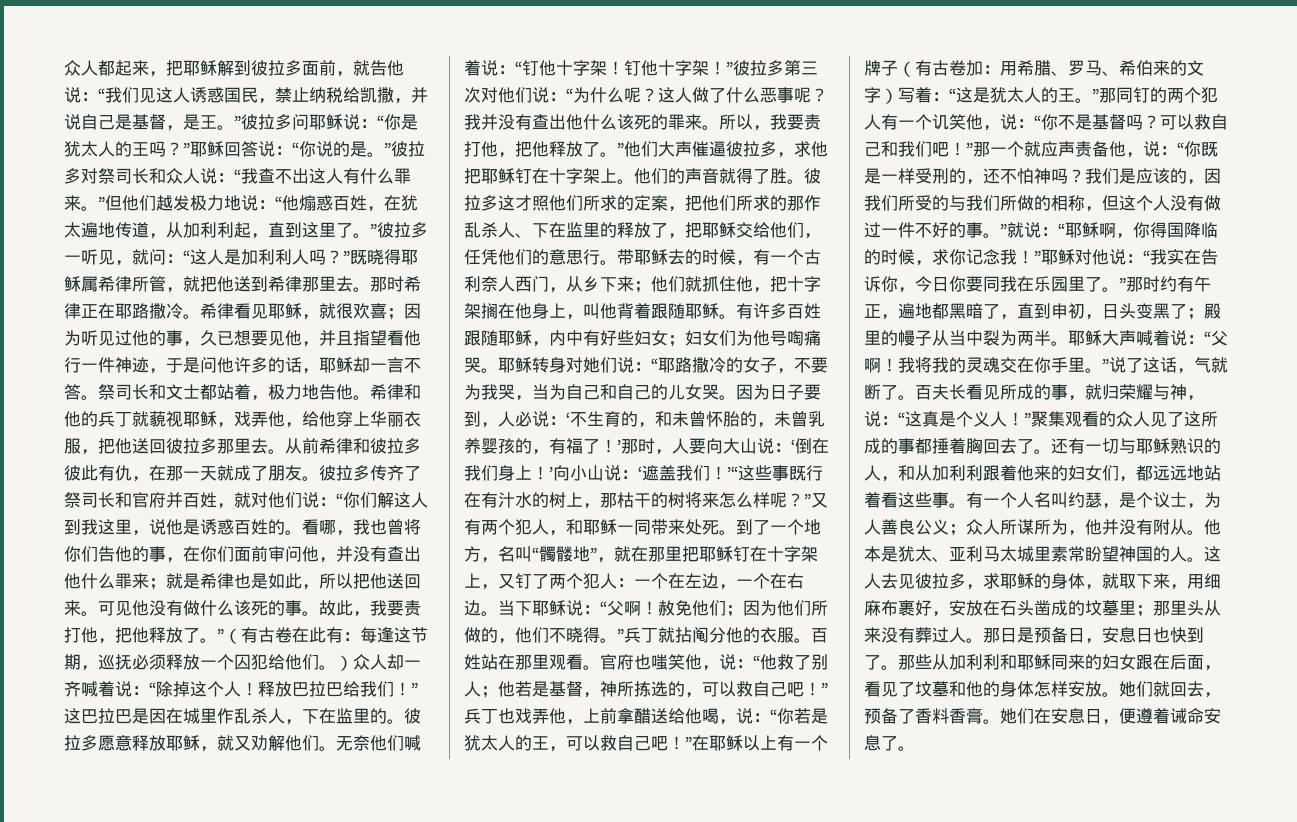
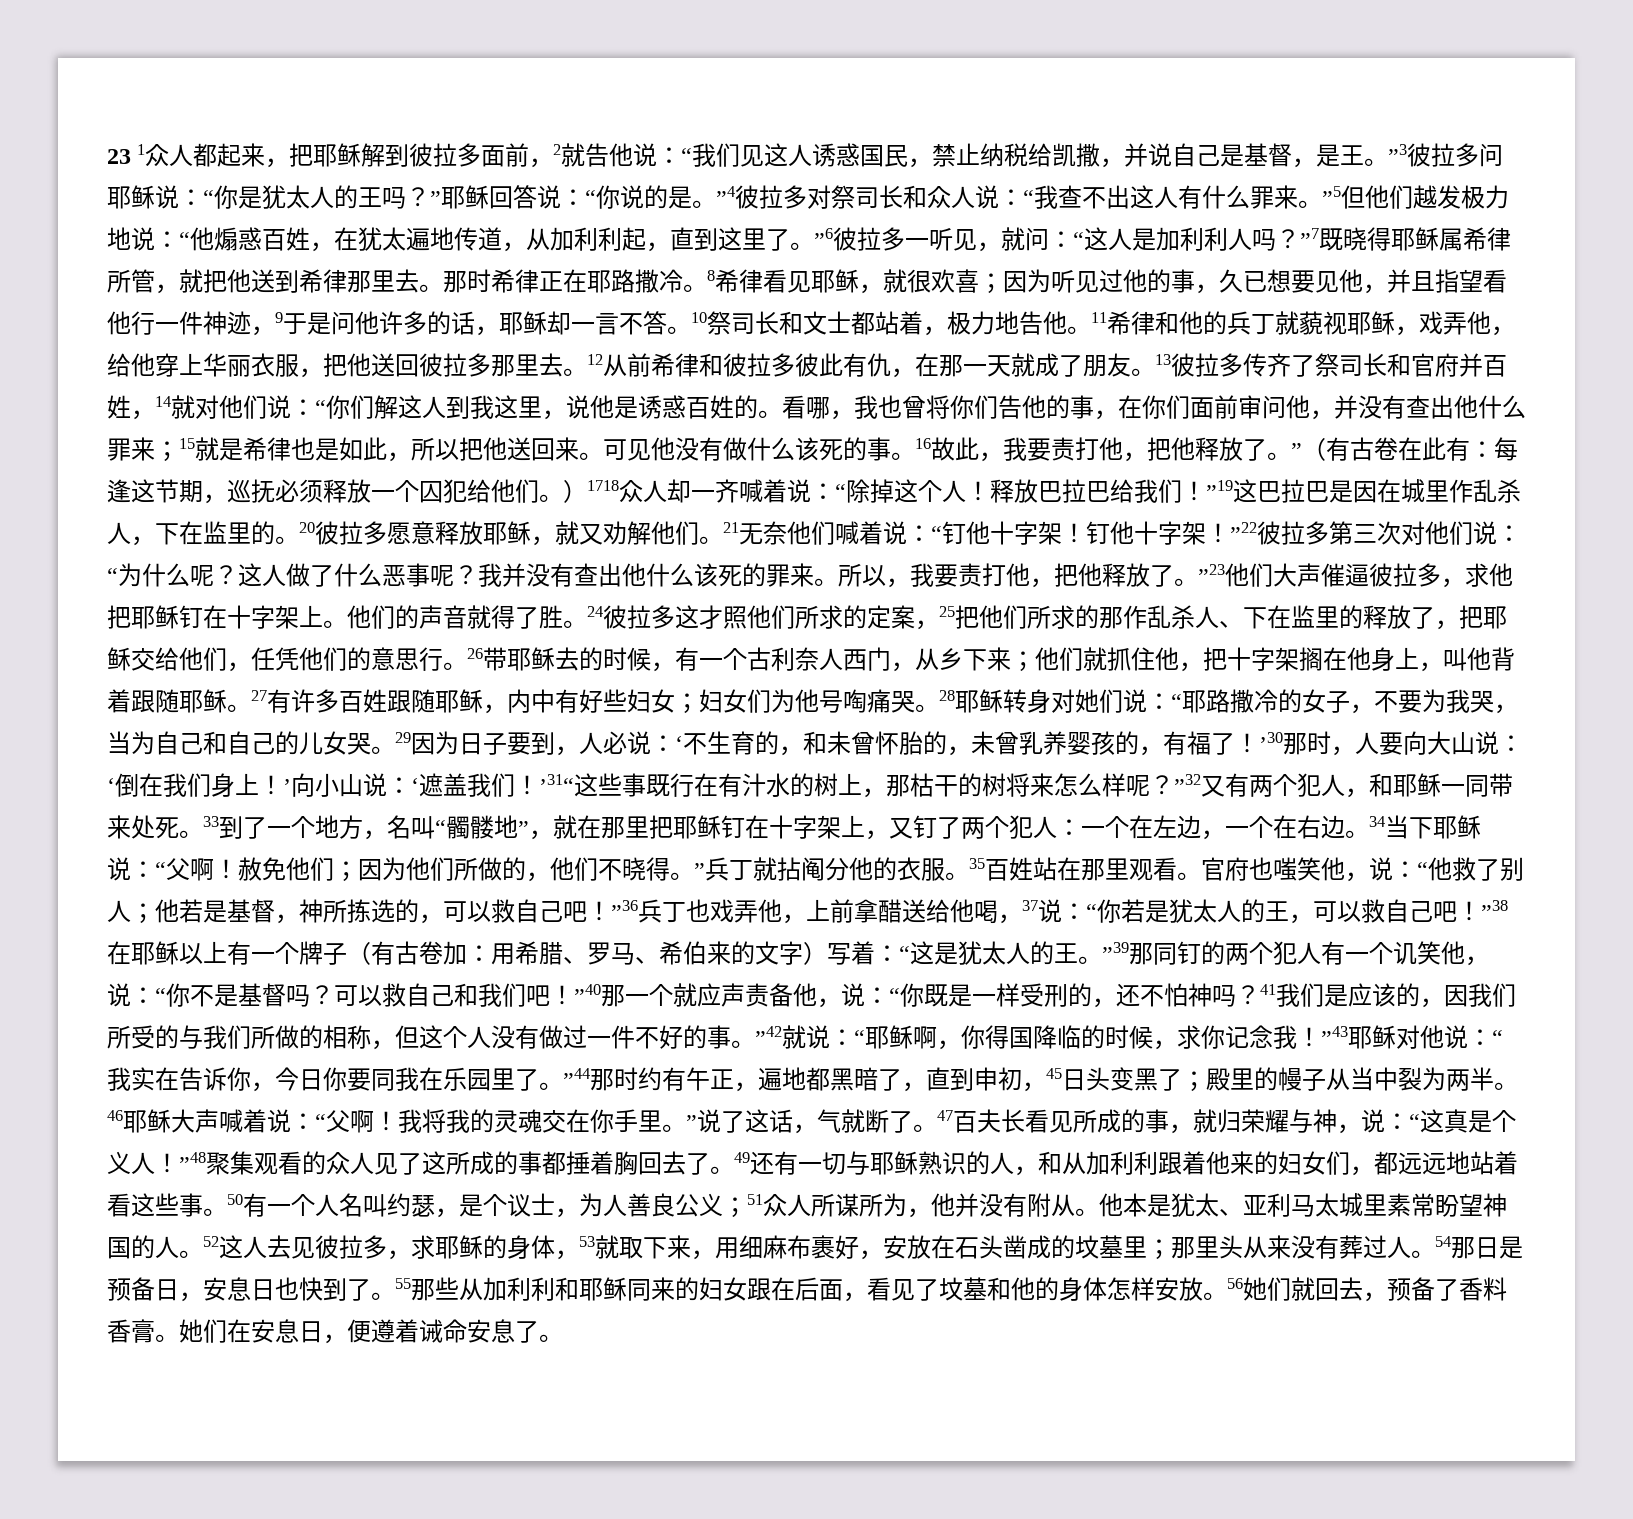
- 众人都起来，把耶稣解到彼拉多面前，就告他说：
+ 23 1众人都起来，把耶稣解到彼拉多面前，2就告他说：
- “我们见这人诱惑国民，禁止纳税给凯撒，并说自己是基督，是王。”彼拉多问耶稣说：
+ “我们见这人诱惑国民，禁止纳税给凯撒，并说自己是基督，是王。”3彼拉多问耶稣说：
- “你说的是。”彼拉多对祭司长和众人说：
+ “你说的是。”4彼拉多对祭司长和众人说：
- “我查不出这人有什么罪来。”但他们越发极力地说：
+ “我查不出这人有什么罪来。”5但他们越发极力地说：
- “他煽惑百姓，在犹太遍地传道，从加利利起，直到这里了。”彼拉多一听见，就问：
+ “他煽惑百姓，在犹太遍地传道，从加利利起，直到这里了。”6彼拉多一听见，就问：
- “这人是加利利人吗？”既晓得耶稣属希律所管，就把他送到希律那里去。
+ “这人是加利利人吗？”7既晓得耶稣属希律所管，就把他送到希律那里去。
- 希律看见耶稣，就很欢喜；因为听见过他的事，久已想要见他，并且指望看他行一件神迹，于是问他许多的话，耶稣却一言不答。
+ 8希律看见耶稣，就很欢喜；因为听见过他的事，久已想要见他，并且指望看他行一件神迹，9于是问他许多的话，耶稣却一言不答。
- 祭司长和文士都站着，极力地告他。
+ 10祭司长和文士都站着，极力地告他。
- 希律和他的兵丁就藐视耶稣，戏弄他，给他穿上华丽衣服，把他送回彼拉多那里去。
+ 11希律和他的兵丁就藐视耶稣，戏弄他，给他穿上华丽衣服，把他送回彼拉多那里去。
- 从前希律和彼拉多彼此有仇，在那一天就成了朋友。
+ 12从前希律和彼拉多彼此有仇，在那一天就成了朋友。
- 彼拉多传齐了祭司长和官府并百姓，就对他们说：“你们解这人到我这里，说他是诱惑百姓的。
+ 13彼拉多传齐了祭司长和官府并百姓，14就对他们说：“你们解这人到我这里，说他是诱惑百姓的。
- 看哪，我也曾将你们告他的事，在你们面前审问他，并没有查出他什么罪来；就是希律也是如此，所以把他送回来。
+ 看哪，我也曾将你们告他的事，在你们面前审问他，并没有查出他什么罪来；15就是希律也是如此，所以把他送回来。
- 故此，我要责打他，把他释放了。”（有古卷在此有：每逢这节期，巡抚必须释放一个囚犯给他们。）众人却一齐喊着说：“除掉这个人！
+ 16故此，我要责打他，把他释放了。”（有古卷在此有：每逢这节期，巡抚必须释放一个囚犯给他们。）1718众人却一齐喊着说：“除掉这个人！
- 释放巴拉巴给我们！”这巴拉巴是因在城里作乱杀人，下在监里的。
+ 释放巴拉巴给我们！”19这巴拉巴是因在城里作乱杀人，下在监里的。
- 彼拉多愿意释放耶稣，就又劝解他们。
+ 20彼拉多愿意释放耶稣，就又劝解他们。
- 无奈他们喊着说：“钉他十字架！
+ 21无奈他们喊着说：“钉他十字架！
- 钉他十字架！”彼拉多第三次对他们说：“为什么呢？
+ 钉他十字架！”22彼拉多第三次对他们说：“为什么呢？
- 所以，我要责打他，把他释放了。”他们大声催逼彼拉多，求他把耶稣钉在十字架上。
+ 所以，我要责打他，把他释放了。”23他们大声催逼彼拉多，求他把耶稣钉在十字架上。
- 彼拉多这才照他们所求的定案，把他们所求的那作乱杀人、下在监里的释放了，把耶稣交给他们，任凭他们的意思行。
+ 24彼拉多这才照他们所求的定案，25把他们所求的那作乱杀人、下在监里的释放了，把耶稣交给他们，任凭他们的意思行。
- 带耶稣去的时候，有一个古利奈人西门，从乡下来；他们就抓住他，把十字架搁在他身上，叫他背着跟随耶稣。
+ 26带耶稣去的时候，有一个古利奈人西门，从乡下来；他们就抓住他，把十字架搁在他身上，叫他背着跟随耶稣。
- 有许多百姓跟随耶稣，内中有好些妇女；妇女们为他号啕痛哭。
+ 27有许多百姓跟随耶稣，内中有好些妇女；妇女们为他号啕痛哭。
- 耶稣转身对她们说：“耶路撒冷的女子，不要为我哭，当为自己和自己的儿女哭。
+ 28耶稣转身对她们说：“耶路撒冷的女子，不要为我哭，当为自己和自己的儿女哭。
- 因为日子要到，人必说：‘不生育的，和未曾怀胎的，未曾乳养婴孩的，有福了！’那时，人要向大山说：‘倒在我们身上！’向小山说：‘遮盖我们！’“这些事既行在有汁水的树上，那枯干的树将来怎么样呢？”又有两个犯人，和耶稣一同带来处死。
+ 29因为日子要到，人必说：‘不生育的，和未曾怀胎的，未曾乳养婴孩的，有福了！’30那时，人要向大山说：‘倒在我们身上！’向小山说：‘遮盖我们！’31“这些事既行在有汁水的树上，那枯干的树将来怎么样呢？”32又有两个犯人，和耶稣一同带来处死。
- 到了一个地方，名叫“髑髅地”，就在那里把耶稣钉在十字架上，又钉了两个犯人：一个在左边，一个在右边。
+ 33到了一个地方，名叫“髑髅地”，就在那里把耶稣钉在十字架上，又钉了两个犯人：一个在左边，一个在右边。
- 当下耶稣说：“父啊！
+ 34当下耶稣说：“父啊！
- 百姓站在那里观看。
+ 35百姓站在那里观看。
- 他若是基督，神所拣选的，可以救自己吧！”兵丁也戏弄他，上前拿醋送给他喝，说：
+ 他若是基督，神所拣选的，可以救自己吧！”36兵丁也戏弄他，上前拿醋送给他喝，37说：
- “你若是犹太人的王，可以救自己吧！”在耶稣以上有一个牌子（有古卷加：
+ “你若是犹太人的王，可以救自己吧！”38在耶稣以上有一个牌子（有古卷加：
- “这是犹太人的王。”那同钉的两个犯人有一个讥笑他，说：
+ “这是犹太人的王。”39那同钉的两个犯人有一个讥笑他，说：
- 可以救自己和我们吧！”那一个就应声责备他，说：“你既是一样受刑的，还不怕神吗？
+ 可以救自己和我们吧！”40那一个就应声责备他，说：“你既是一样受刑的，还不怕神吗？
- 我们是应该的，因我们所受的与我们所做的相称，但这个人没有做过一件不好的事。”就说：
+ 41我们是应该的，因我们所受的与我们所做的相称，但这个人没有做过一件不好的事。”42就说：
- “耶稣啊，你得国降临的时候，求你记念我！”耶稣对他说：
+ “耶稣啊，你得国降临的时候，求你记念我！”43耶稣对他说：
- “我实在告诉你，今日你要同我在乐园里了。”那时约有午正，遍地都黑暗了，直到申初，日头变黑了；
+ “我实在告诉你，今日你要同我在乐园里了。”44那时约有午正，遍地都黑暗了，直到申初，45日头变黑了；
- 耶稣大声喊着说：“父啊！
+ 46耶稣大声喊着说：“父啊！
- 百夫长看见所成的事，就归荣耀与神，说：“这真是个义人！”聚集观看的众人见了这所成的事都捶着胸回去了。
+ 47百夫长看见所成的事，就归荣耀与神，说：“这真是个义人！”48聚集观看的众人见了这所成的事都捶着胸回去了。
- 还有一切与耶稣熟识的人，和从加利利跟着他来的妇女们，都远远地站着看这些事。
+ 49还有一切与耶稣熟识的人，和从加利利跟着他来的妇女们，都远远地站着看这些事。
- 有一个人名叫约瑟，是个议士，为人善良公义；众人所谋所为，他并没有附从。
+ 50有一个人名叫约瑟，是个议士，为人善良公义；51众人所谋所为，他并没有附从。
- 这人去见彼拉多，求耶稣的身体，就取下来，用细麻布裹好，安放在石头凿成的坟墓里；那里头从来没有葬过人。
+ 52这人去见彼拉多，求耶稣的身体，53就取下来，用细麻布裹好，安放在石头凿成的坟墓里；那里头从来没有葬过人。
- 那日是预备日，安息日也快到了。
+ 54那日是预备日，安息日也快到了。
- 那些从加利利和耶稣同来的妇女跟在后面，看见了坟墓和他的身体怎样安放。
+ 55那些从加利利和耶稣同来的妇女跟在后面，看见了坟墓和他的身体怎样安放。
- 她们就回去，预备了香料香膏。
+ 56她们就回去，预备了香料香膏。

